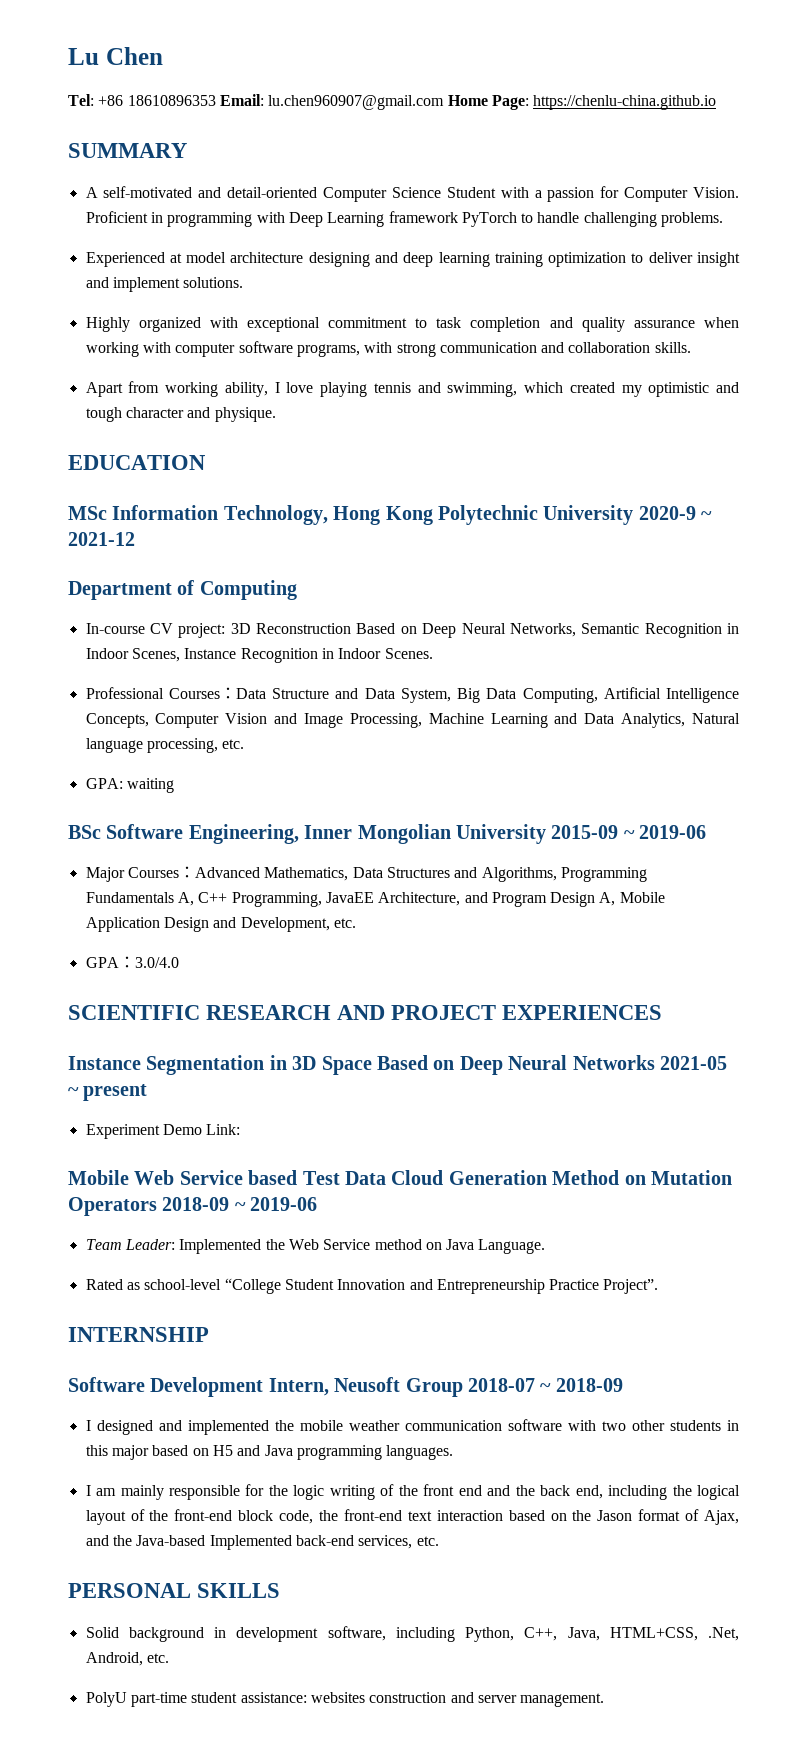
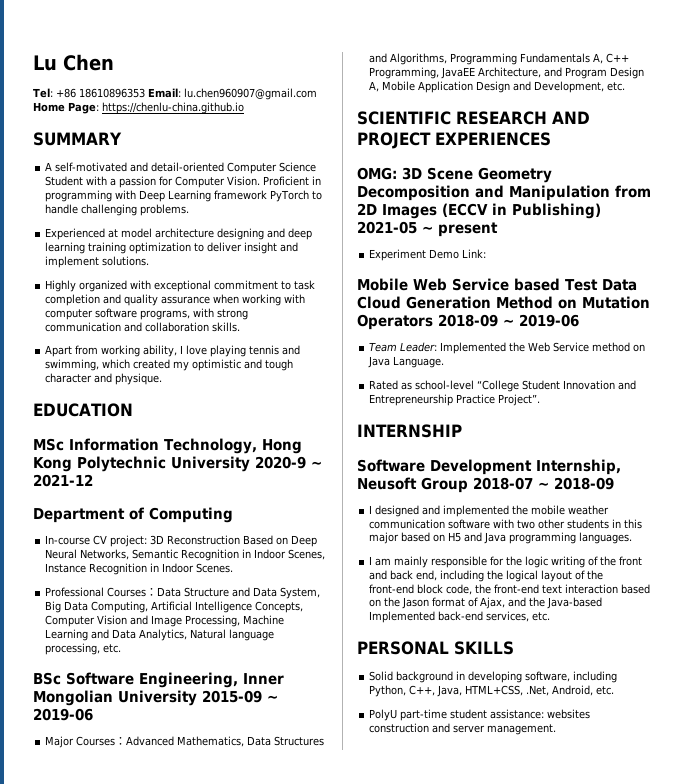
- GPA: waiting
- GPA：3.0/4.0
- Instance Segmentation in 3D Space Based on Deep Neural Networks 2021-05 ~ present
+ OMG: 3D Scene Geometry Decomposition and Manipulation from 2D Images (ECCV in Publishing) 2021-05 ~ present
- Software Development Intern, Neusoft Group 2018-07 ~ 2018-09
+ Software Development Internship, Neusoft Group 2018-07 ~ 2018-09
- I am mainly responsible for the logic writing of the front end and the back end, including the logical layout of the front-end block code, the front-end text interaction based on the Jason format of Ajax, and the Java-based Implemented back-end services, etc.
+ I am mainly responsible for the logic writing of the front and back end, including the logical layout of the front-end block code, the front-end text interaction based on the Jason format of Ajax, and the Java-based Implemented back-end services, etc.
- Solid background in development software, including Python, C++, Java, HTML+CSS, .Net, Android, etc.
+ Solid background in developing software, including Python, C++, Java, HTML+CSS, .Net, Android, etc.

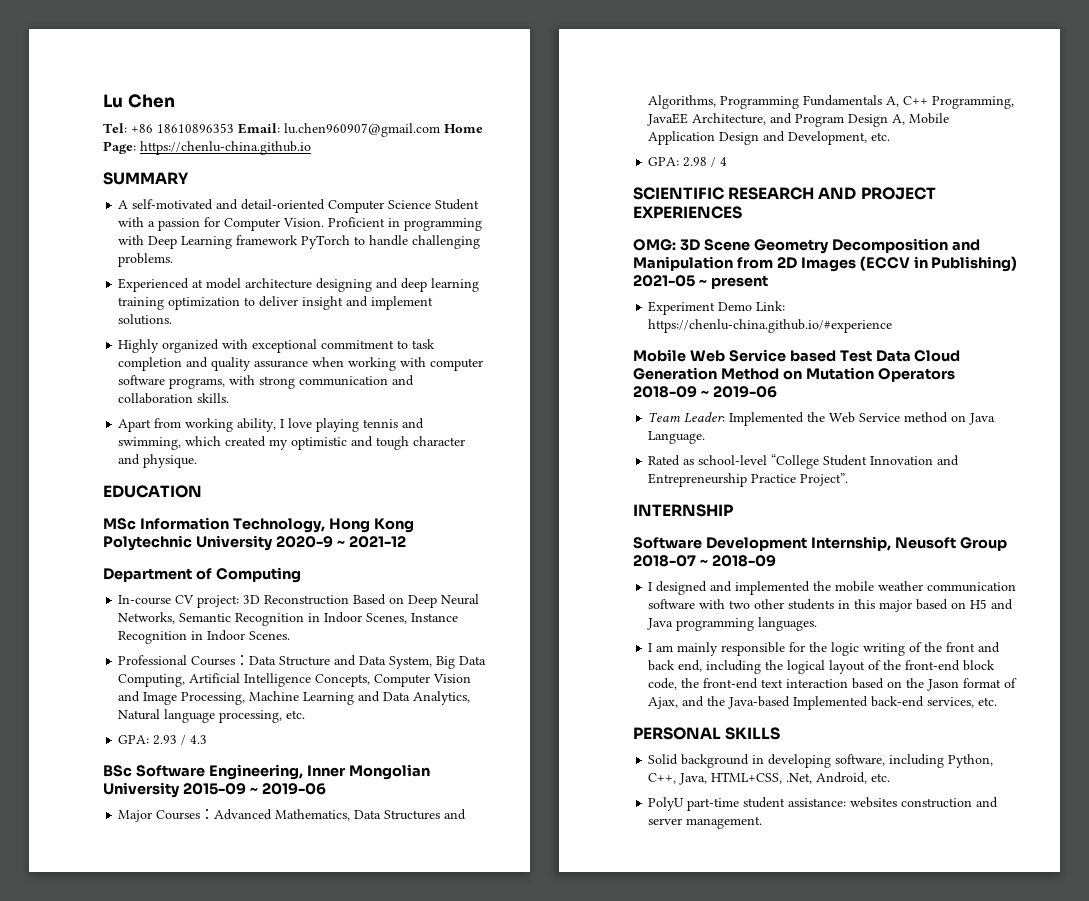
+ GPA: 2.93 / 4.3
+ GPA: 2.98 / 4
- Experiment Demo Link:
+ Experiment Demo Link: https://chenlu-china.github.io/#experience

